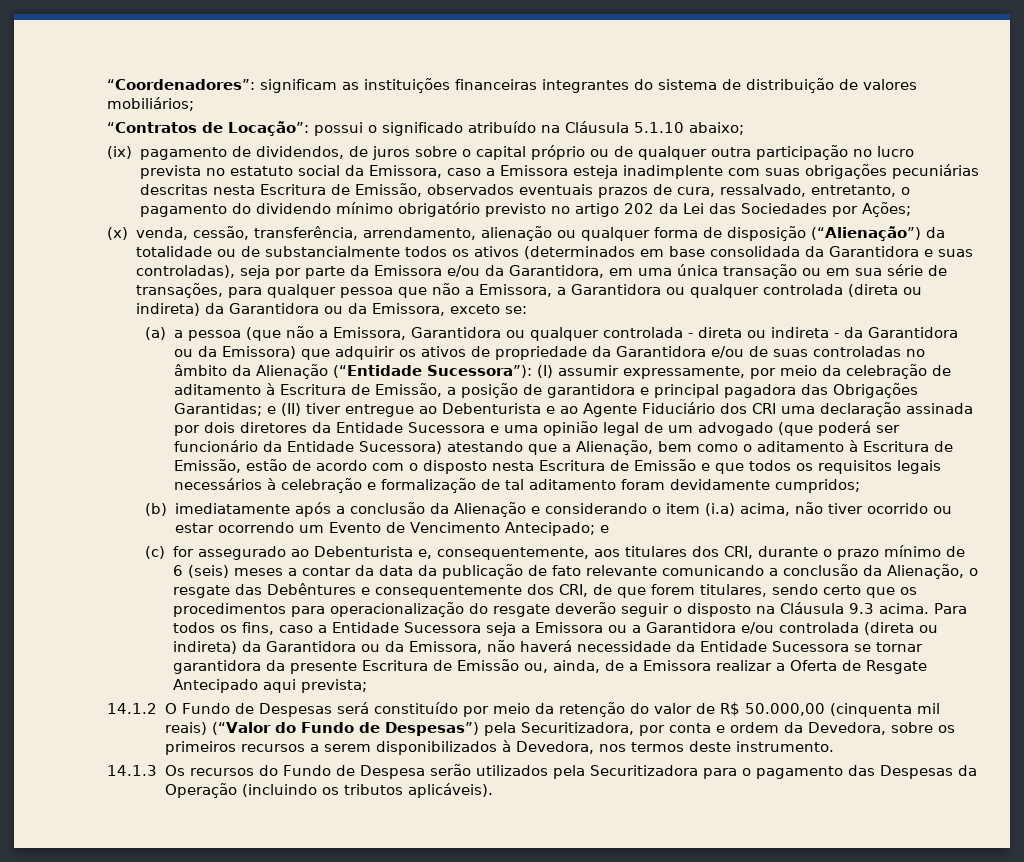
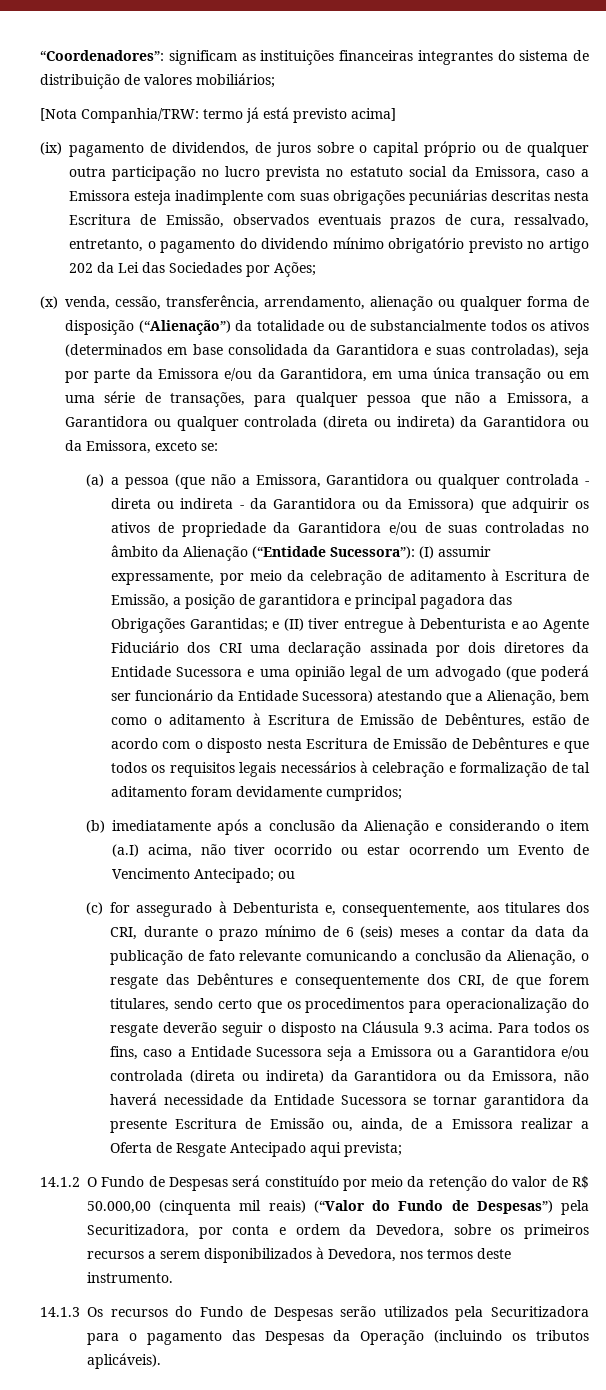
- “Contratos de Locação”: possui o significado atribuído na Cláusula 5.1.10 abaixo;
+ [Nota Companhia/TRW: termo já está previsto acima]
- (x) venda, cessão, transferência, arrendamento, alienação ou qualquer forma de disposição (“Alienação”) da totalidade ou de substancialmente todos os ativos (determinados em base consolidada da Garantidora e suas controladas), seja por parte da Emissora e/ou da Garantidora, em uma única transação ou em sua série de transações, para qualquer pessoa que não a Emissora, a Garantidora ou qualquer controlada (direta ou indireta) da Garantidora ou da Emissora, exceto se:
+ (x) venda, cessão, transferência, arrendamento, alienação ou qualquer forma de disposição (“Alienação”) da totalidade ou de substancialmente todos os ativos (determinados em base consolidada da Garantidora e suas controladas), seja por parte da Emissora e/ou da Garantidora, em uma única transação ou em uma série de transações, para qualquer pessoa que não a Emissora, a Garantidora ou qualquer controlada (direta ou indireta) da Garantidora ou da Emissora, exceto se:
- e (II) tiver entregue ao Debenturista e ao Agente Fiduciário dos CRI uma declaração assinada por dois diretores da Entidade Sucessora e uma opinião legal de um advogado (que poderá ser funcionário da Entidade Sucessora) atestando que a Alienação, bem como o aditamento à Escritura de Emissão, estão de acordo com o disposto nesta Escritura de Emissão e que todos os requisitos legais necessários à celebração e formalização de tal aditamento foram devidamente cumpridos;
+ e (II) tiver entregue à Debenturista e ao Agente Fiduciário dos CRI uma declaração assinada por dois diretores da Entidade Sucessora e uma opinião legal de um advogado (que poderá ser funcionário da Entidade Sucessora) atestando que a Alienação, bem como o aditamento à Escritura de Emissão de Debêntures, estão de acordo com o disposto nesta Escritura de Emissão de Debêntures e que todos os requisitos legais necessários à celebração e formalização de tal aditamento foram devidamente cumpridos;
- (b) imediatamente após a conclusão da Alienação e considerando o item (i.a) acima, não tiver ocorrido ou estar ocorrendo um Evento de Vencimento Antecipado; e
+ (b) imediatamente após a conclusão da Alienação e considerando o item (a.I) acima, não tiver ocorrido ou estar ocorrendo um Evento de Vencimento Antecipado; ou
- (c) for assegurado ao Debenturista e, consequentemente, aos titulares dos CRI, durante o prazo mínimo de 6 (seis) meses a contar da data da publicação de fato relevante comunicando a conclusão da Alienação, o resgate das Debêntures e consequentemente dos CRI, de que forem titulares, sendo certo que os procedimentos para operacionalização do resgate deverão seguir o disposto na Cláusula 9.3 acima.
+ (c) for assegurado à Debenturista e, consequentemente, aos titulares dos CRI, durante o prazo mínimo de 6 (seis) meses a contar da data da publicação de fato relevante comunicando a conclusão da Alienação, o resgate das Debêntures e consequentemente dos CRI, de que forem titulares, sendo certo que os procedimentos para operacionalização do resgate deverão seguir o disposto na Cláusula 9.3 acima.
- 14.1.3 Os recursos do Fundo de Despesa serão utilizados pela Securitizadora para o pagamento das Despesas da Operação (incluindo os tributos aplicáveis).
+ 14.1.3 Os recursos do Fundo de Despesas serão utilizados pela Securitizadora para o pagamento das Despesas da Operação (incluindo os tributos aplicáveis).

